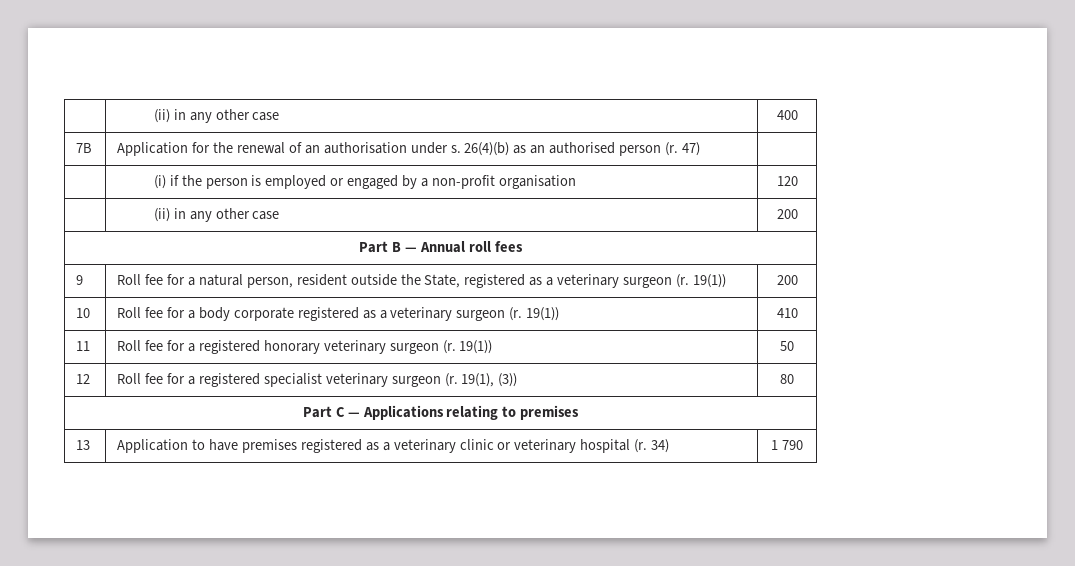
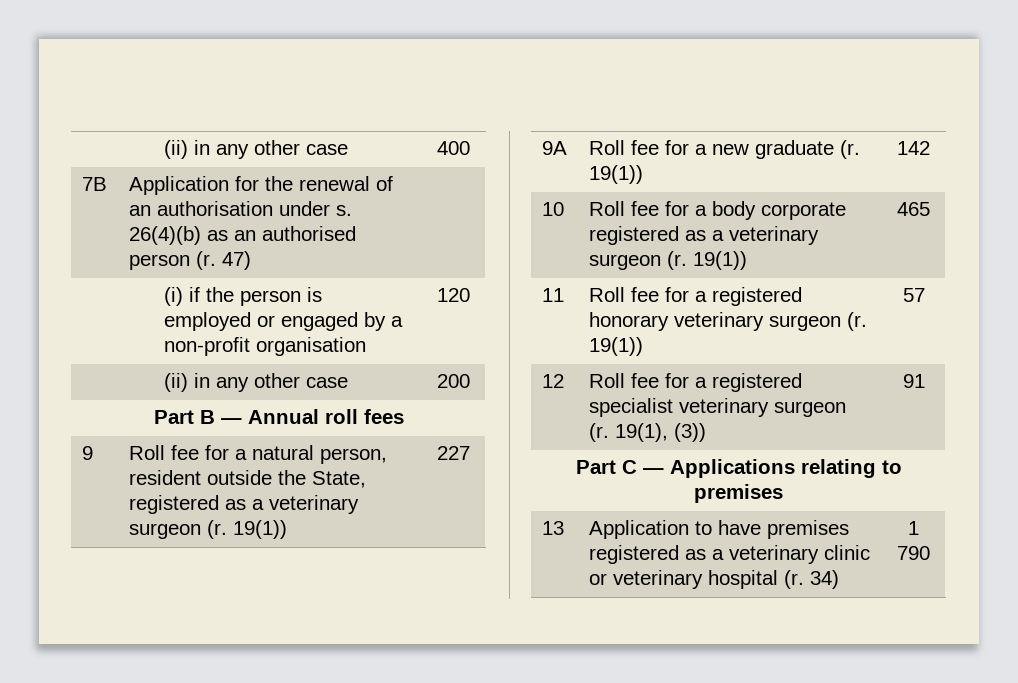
- 9 | Roll fee for a natural person, resident outside the State, registered as a veterinary surgeon (r. 19(1)) | 200
+ 9 | Roll fee for a natural person, resident outside the State, registered as a veterinary surgeon (r. 19(1)) | 227
+ 9A | Roll fee for a new graduate (r. 19(1)) | 142
- 10 | Roll fee for a body corporate registered as a veterinary surgeon (r. 19(1)) | 410
+ 10 | Roll fee for a body corporate registered as a veterinary surgeon (r. 19(1)) | 465
- 11 | Roll fee for a registered honorary veterinary surgeon (r. 19(1)) | 50
+ 11 | Roll fee for a registered honorary veterinary surgeon (r. 19(1)) | 57
- 12 | Roll fee for a registered specialist veterinary surgeon (r. 19(1), (3)) | 80
+ 12 | Roll fee for a registered specialist veterinary surgeon (r. 19(1), (3)) | 91

